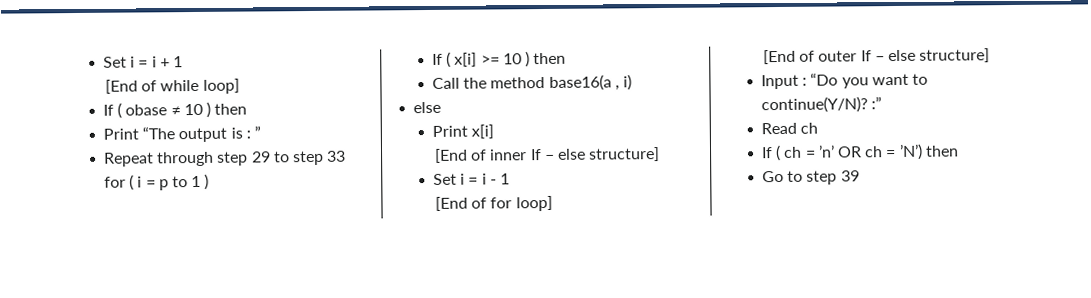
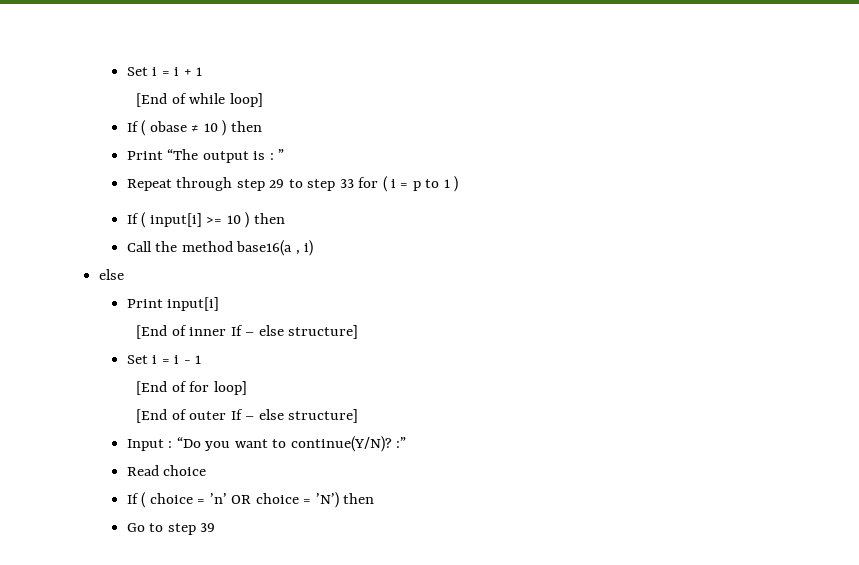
- If ( x[i] >= 10 ) then
+ If ( input[i] >= 10 ) then
- Print x[i]
+ Print input[i]
- Read ch
- If ( ch = ’n’ OR ch = ’N’) then
+ Read choice
+ If ( choice = ’n’ OR choice = ’N’) then

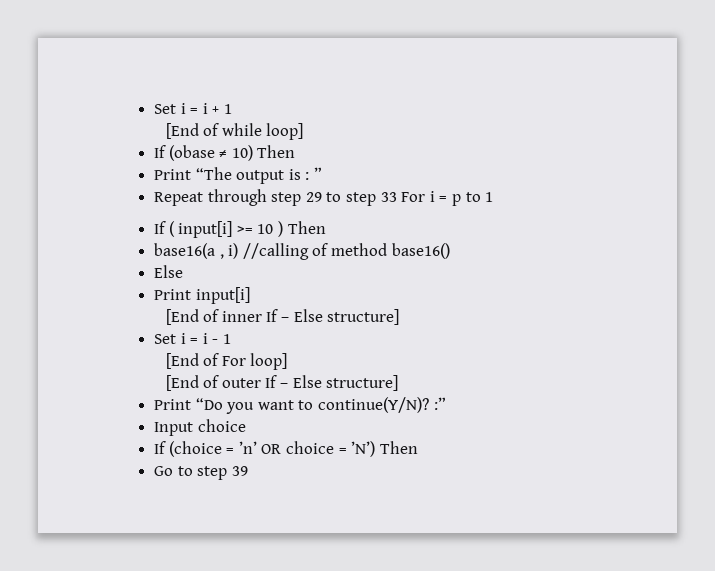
- If ( obase ≠ 10 ) then
+ If (obase ≠ 10) Then
- Repeat through step 29 to step 33 for ( i = p to 1 )
+ Repeat through step 29 to step 33 For i = p to 1
- If ( input[i] >= 10 ) then
- Call the method base16(a , i)
- else
+ If ( input[i] >= 10 ) Then
+ base16(a , i) //calling of method base16()
+ Else
- [End of inner If – else structure]
+ [End of inner If – Else structure]
- [End of for loop]
+ [End of For loop]
- [End of outer If – else structure]
- Input : “Do you want to continue(Y/N)? :”
+ [End of outer If – Else structure]
+ Print “Do you want to continue(Y/N)? :”
- Read choice
+ Input choice
- If ( choice = ’n’ OR choice = ’N’) then
+ If (choice = ’n’ OR choice = ’N’) Then

